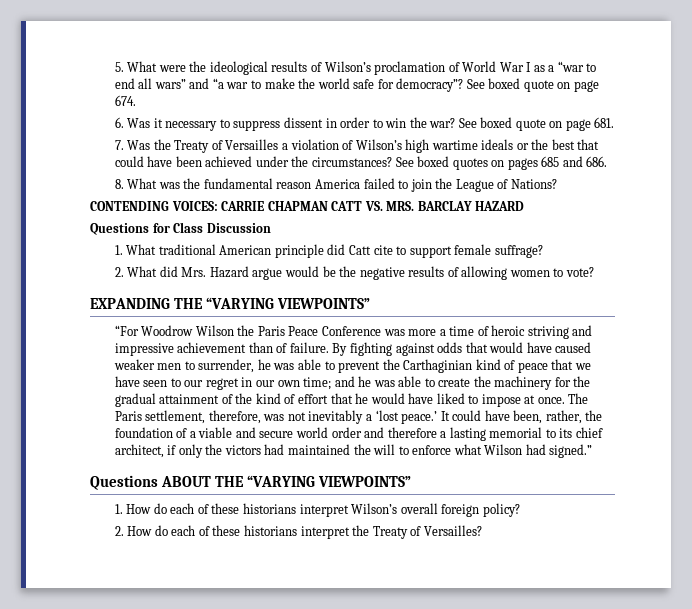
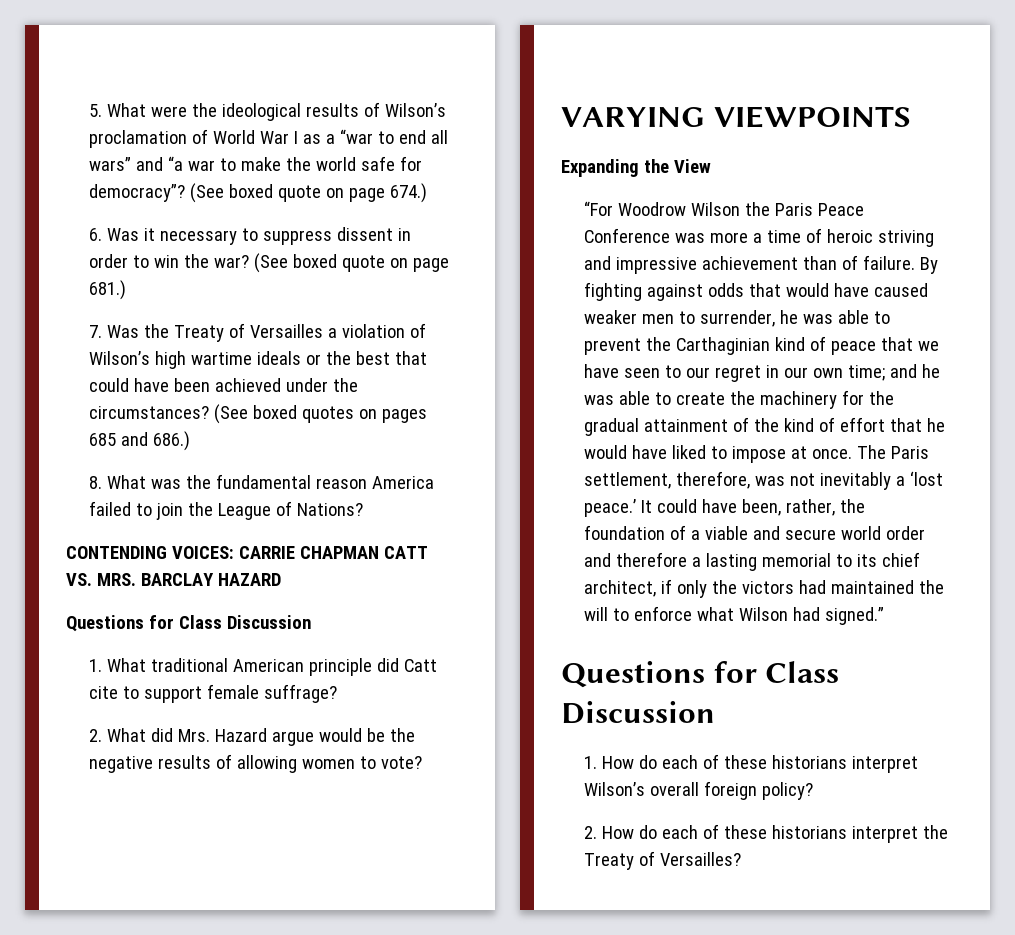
- See boxed quote on page 674.
+ (See boxed quote on page 674.)
- See boxed quote on page 681.
+ (See boxed quote on page 681.)
- See boxed quotes on pages 685 and 686.
+ (See boxed quotes on pages 685 and 686.)
- EXPANDING THE “VARYING VIEWPOINTS”
+ VARYING VIEWPOINTS
+ Expanding the View
  It could have been, rather, the foundation of a viable and secure world order and therefore a lasting memorial to its chief architect, if only the victors had maintained the will to enforce what Wilson had signed.”
- Questions ABOUT THE “VARYING VIEWPOINTS”
+ Questions for Class Discussion

